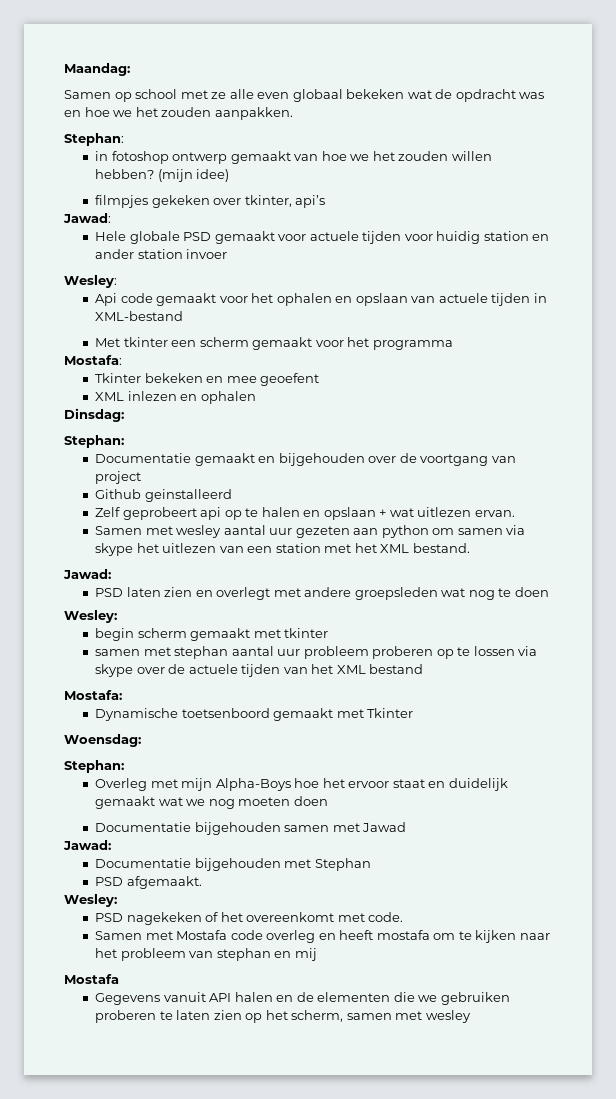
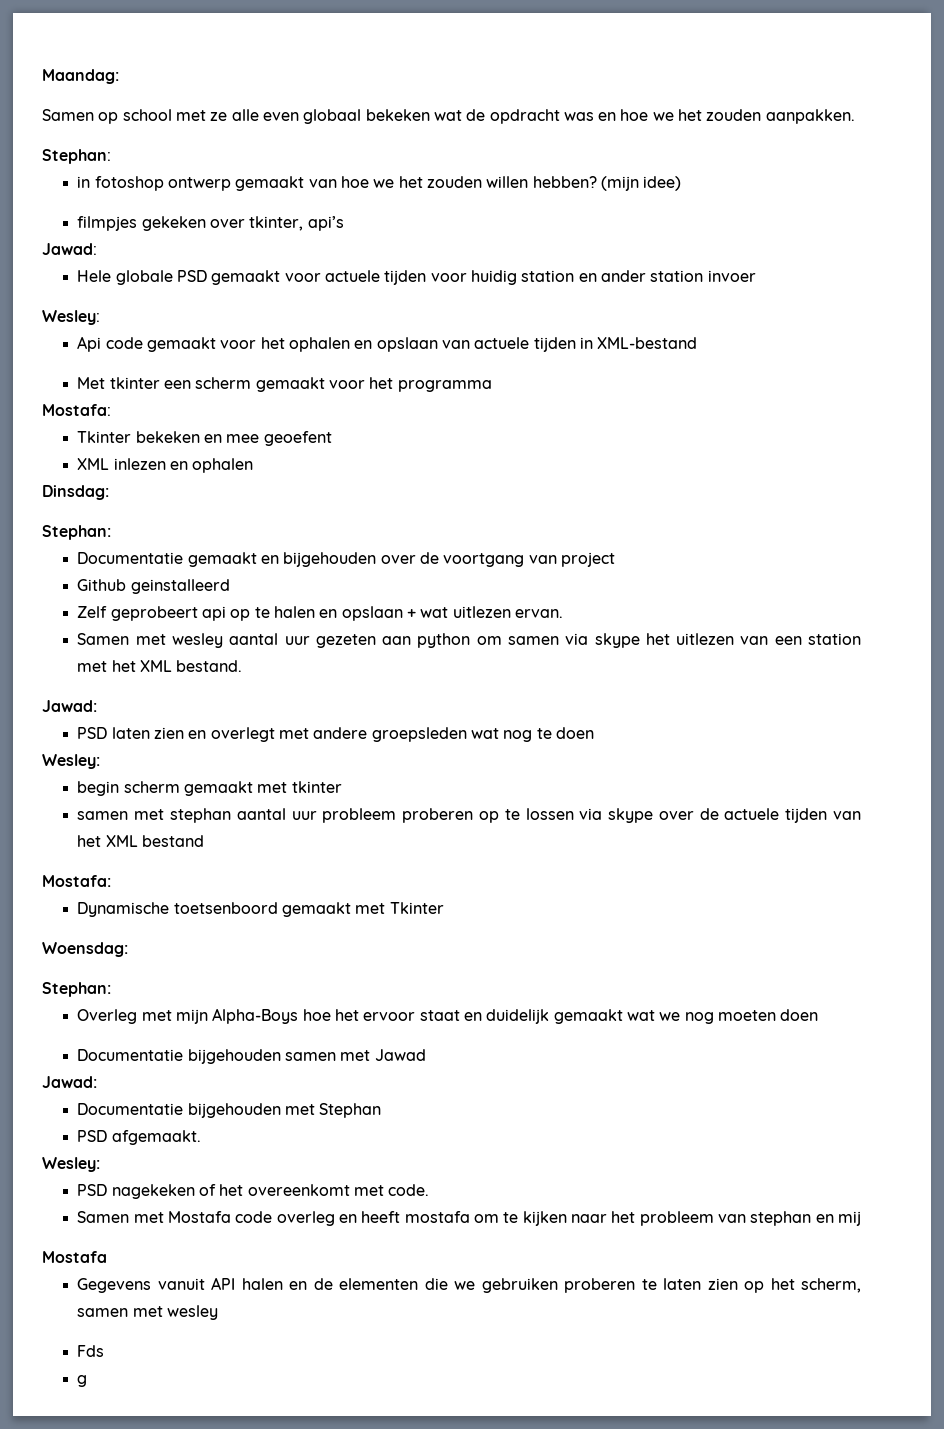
+ Fds
+ g

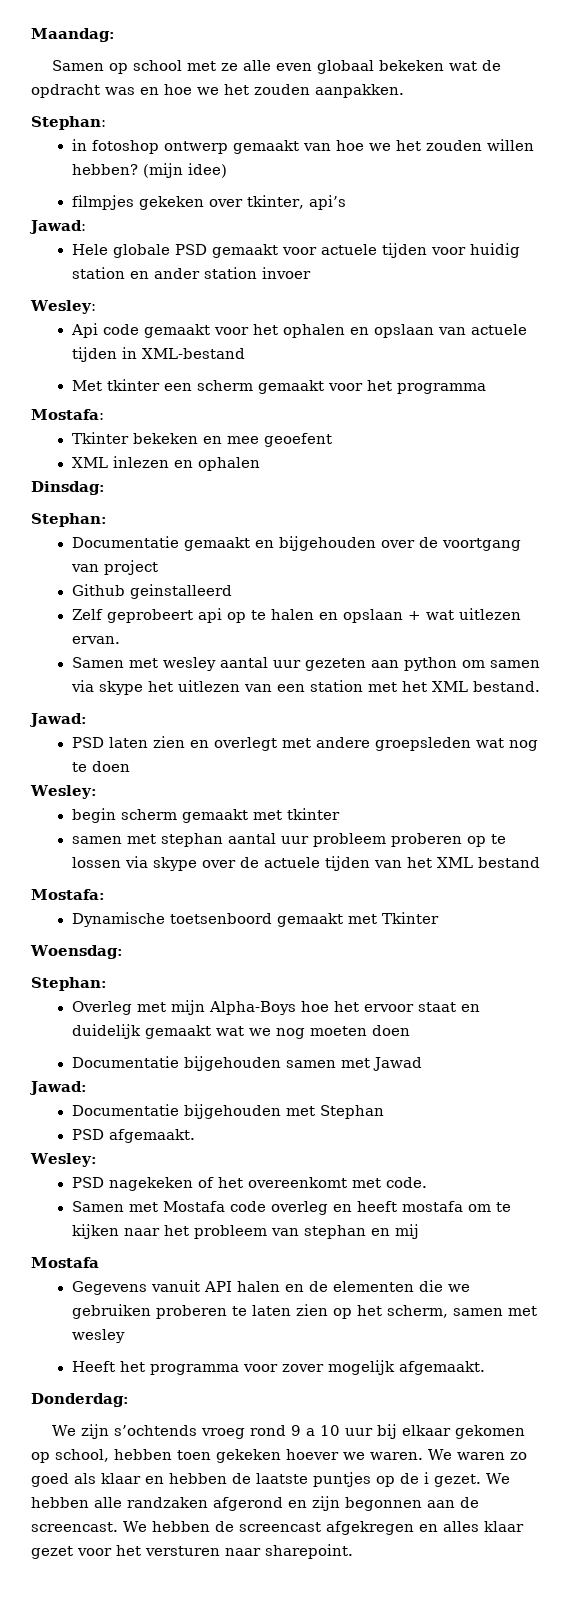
- Fds
- g
+ Heeft het programma voor zover mogelijk afgemaakt.
+ Donderdag:
+ We zijn s’ochtends vroeg rond 9 a 10 uur bij elkaar gekomen op school, hebben toen gekeken hoever we waren. We waren zo goed als klaar en hebben de laatste puntjes op de i gezet. We hebben alle randzaken afgerond en zijn begonnen aan de screencast. We hebben de screencast afgekregen en alles klaar gezet voor het versturen naar sharepoint.

